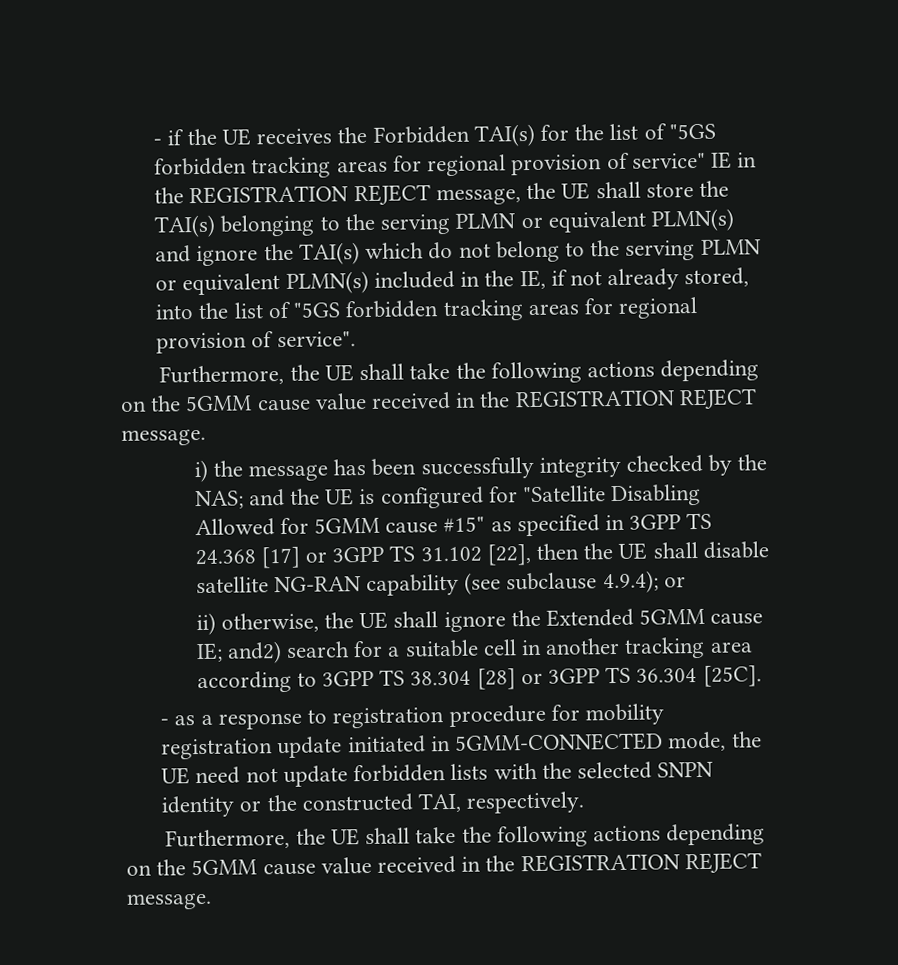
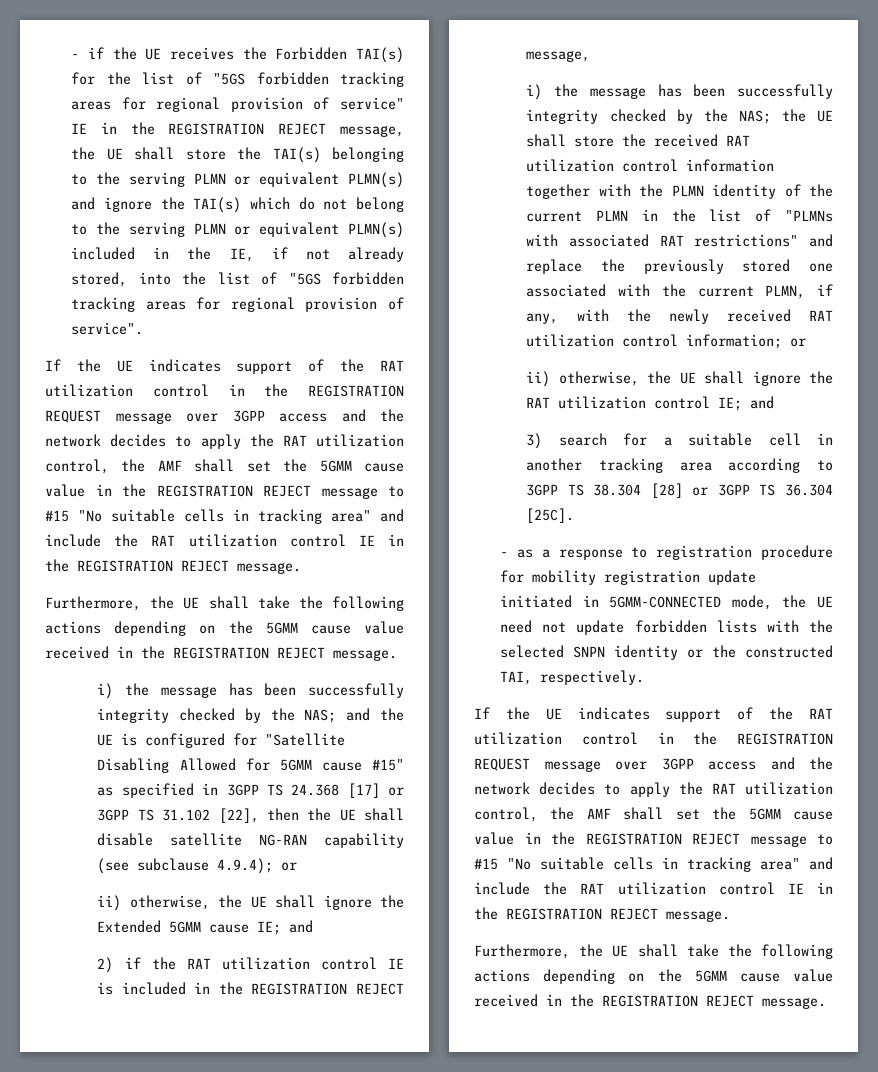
  - if the UE receives the Forbidden TAI(s) for the list of "5GS forbidden tracking areas for regional provision of service" IE in the REGISTRATION REJECT message, the UE shall store the TAI(s) belonging to the serving PLMN or equivalent PLMN(s) and ignore the TAI(s) which do not belong to the serving PLMN or equivalent PLMN(s) included in the IE, if not already stored, into the list of "5GS forbidden tracking areas for regional provision of service".
+ If the UE indicates support of the RAT utilization control in the REGISTRATION REQUEST message over 3GPP access and the network decides to apply the RAT utilization control, the AMF shall set the 5GMM cause value in the REGISTRATION REJECT message to #15 "No suitable cells in tracking area" and include the RAT utilization control IE in the REGISTRATION REJECT message.
- ii) otherwise, the UE shall ignore the Extended 5GMM cause IE; and2) search for a suitable cell in another tracking area according to 3GPP TS 38.304 [28] or 3GPP TS 36.304 [25C].
+ ii) otherwise, the UE shall ignore the Extended 5GMM cause IE; and
+ 2) if the RAT utilization control IE is included in the REGISTRATION REJECT message,
+ i) the message has been successfully integrity checked by the NAS; the UE shall store the received RAT utilization control information together with the PLMN identity of the current PLMN in the list of "PLMNs with associated RAT restrictions" and replace the previously stored one associated with the current PLMN, if any, with the newly received RAT utilization control information; or
+ ii) otherwise, the UE shall ignore the RAT utilization control IE; and
+ 3) search for a suitable cell in another tracking area according to 3GPP TS 38.304 [28] or 3GPP TS 36.304 [25C].
  - as a response to registration procedure for mobility registration update initiated in 5GMM-CONNECTED mode, the UE need not update forbidden lists with the selected SNPN identity or the constructed TAI, respectively.
+ If the UE indicates support of the RAT utilization control in the REGISTRATION REQUEST message over 3GPP access and the network decides to apply the RAT utilization control, the AMF shall set the 5GMM cause value in the REGISTRATION REJECT message to #15 "No suitable cells in tracking area" and include the RAT utilization control IE in the REGISTRATION REJECT message.

